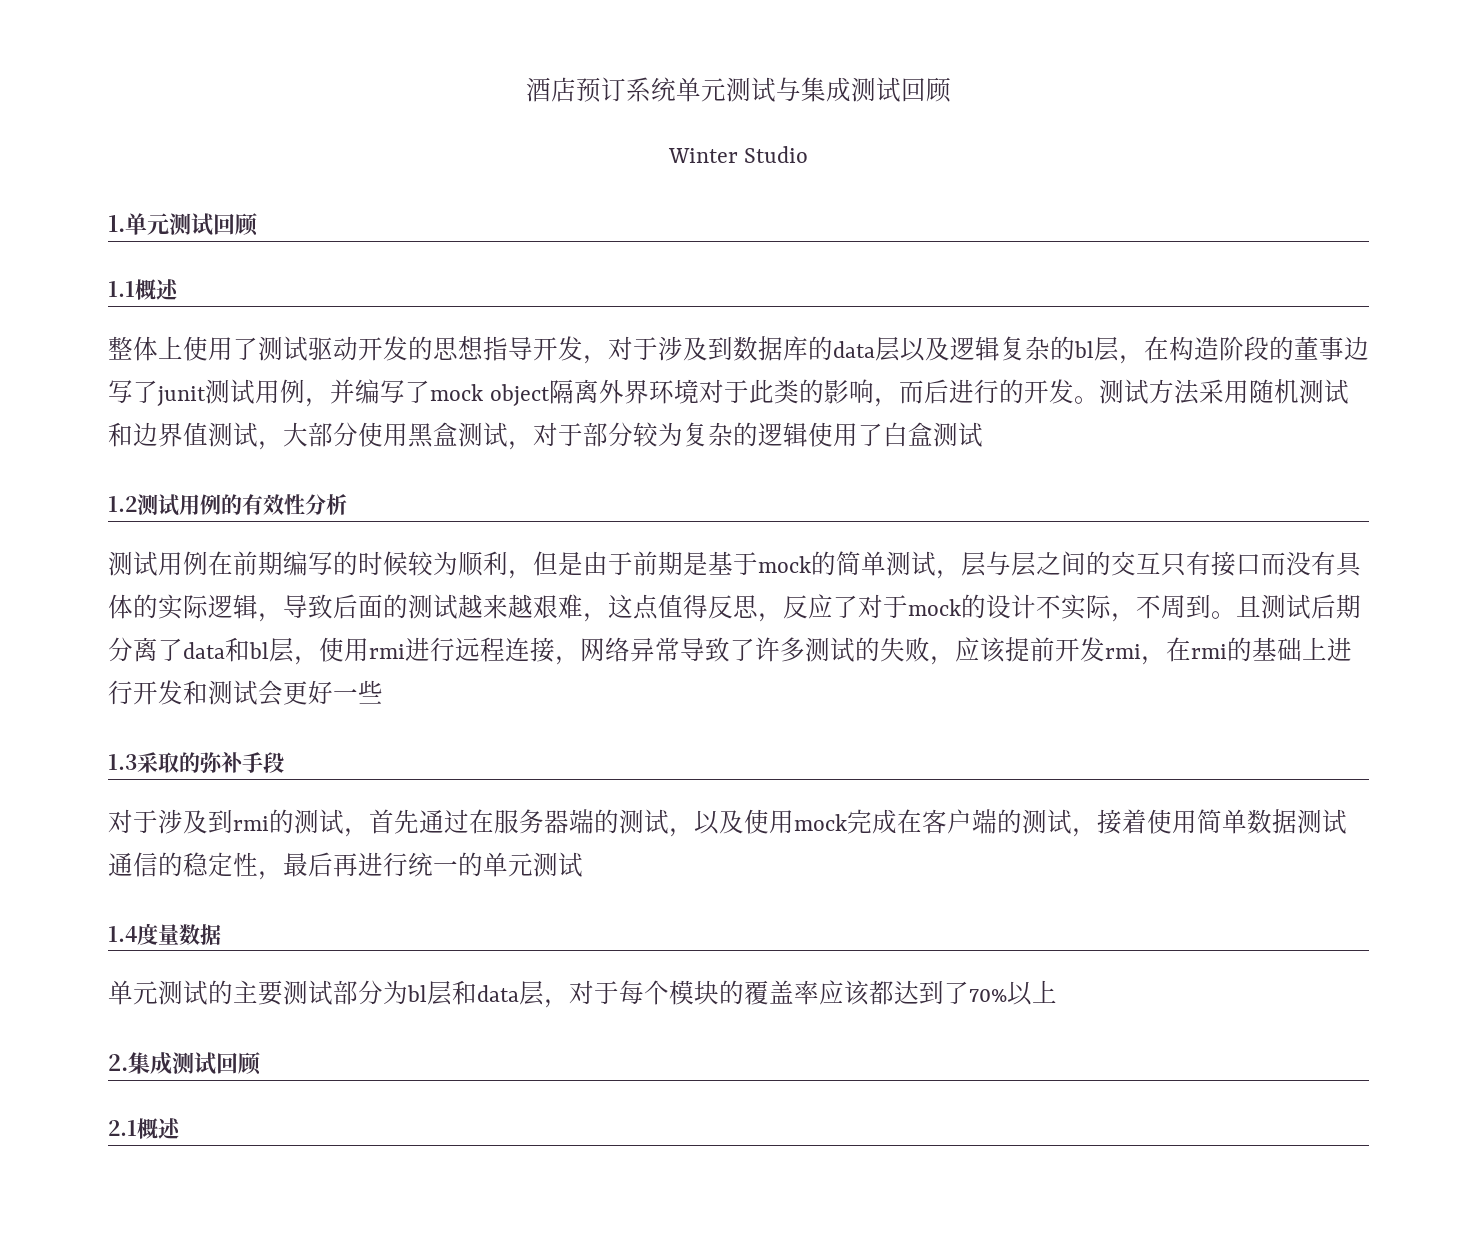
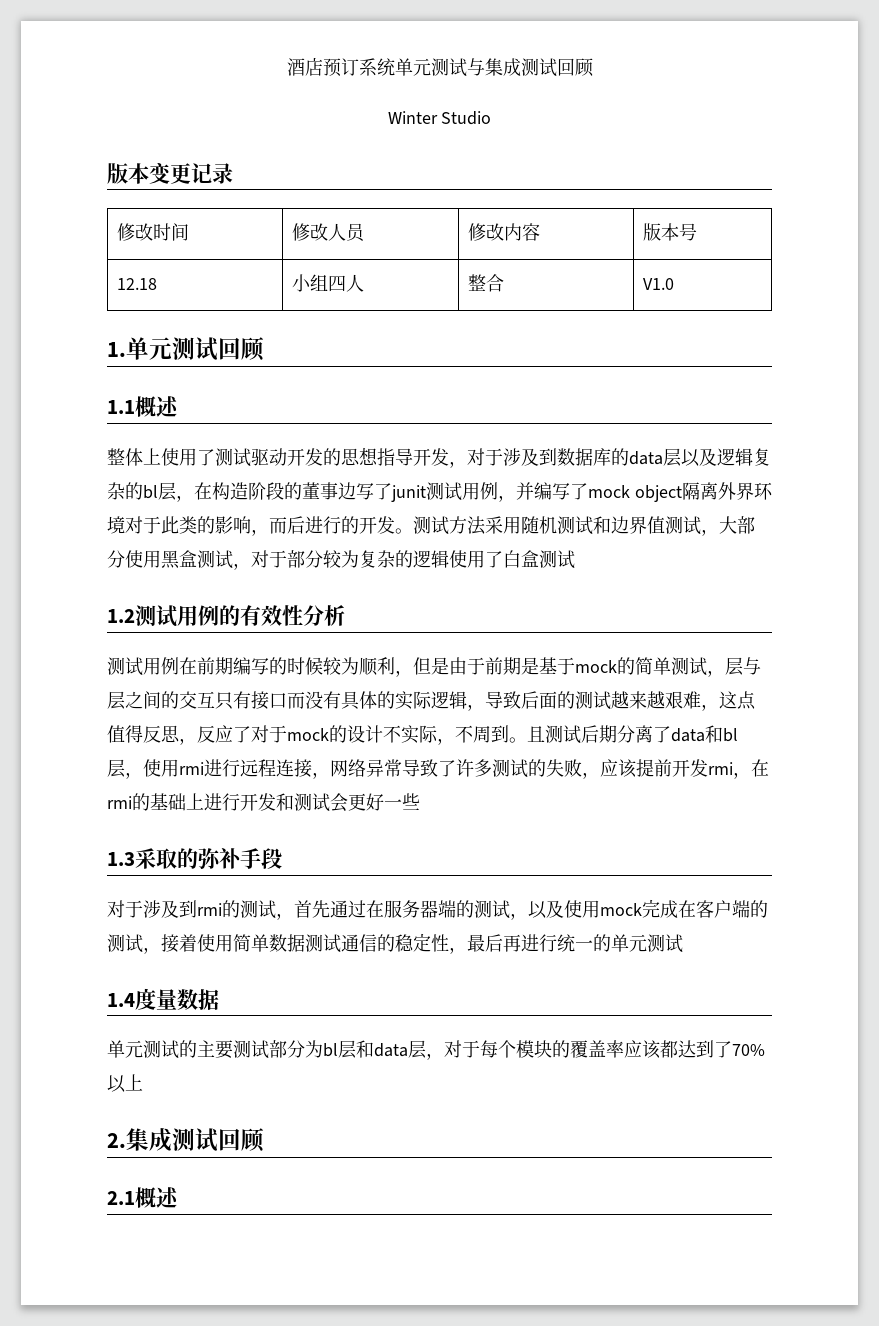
+ 版本变更记录
+ 修改时间 | 修改人员 | 修改内容 | 版本号
+ 12.18 | 小组四人 | 整合 | V1.0

